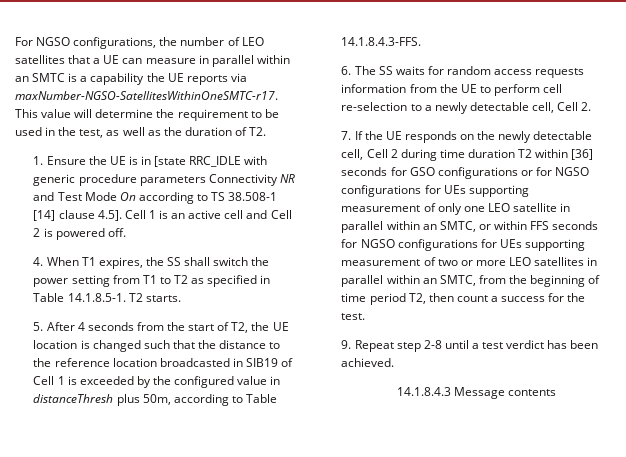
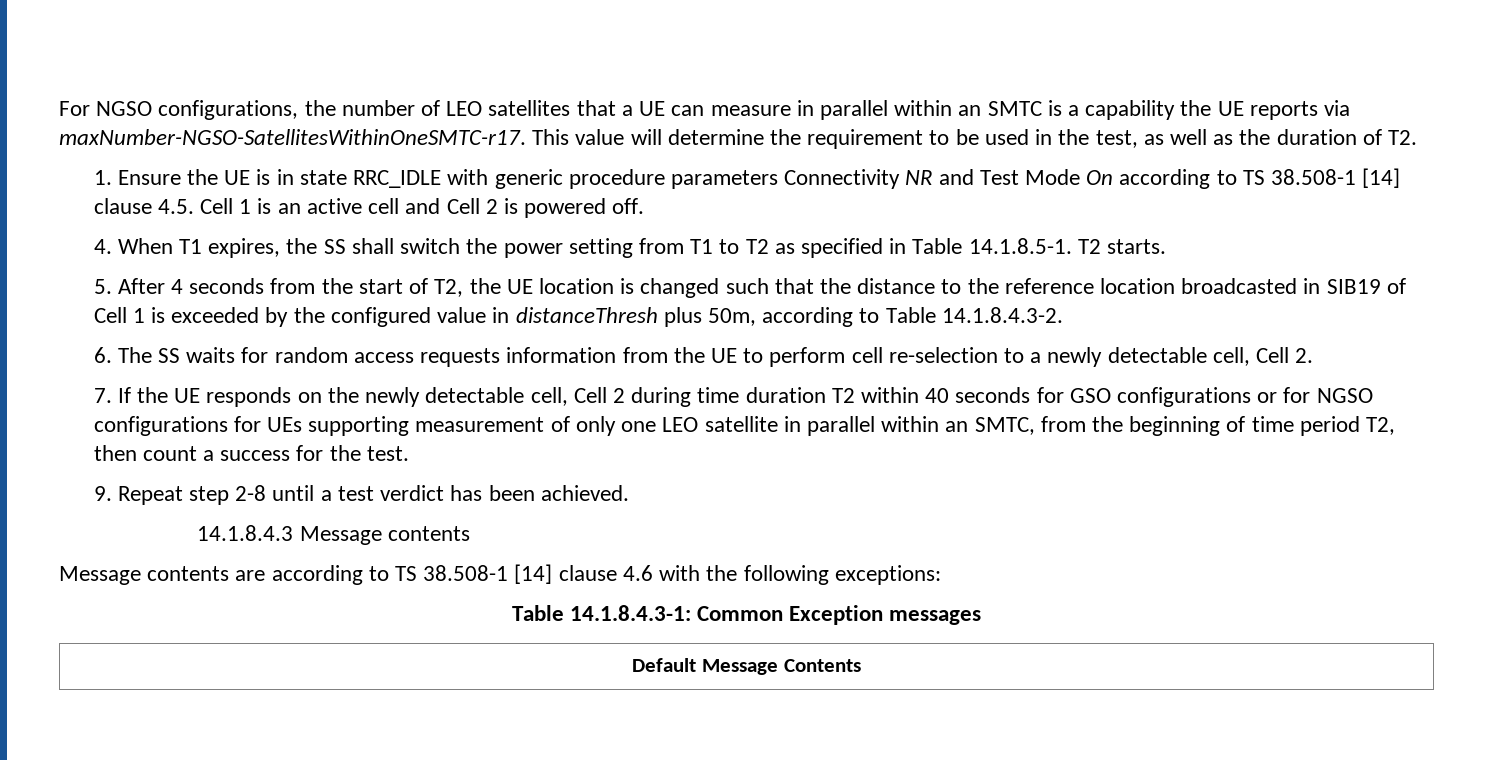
- 1. Ensure the UE is in [state RRC_IDLE with generic procedure parameters Connectivity NR and Test Mode On according to TS 38.508-1 [14] clause 4.5]. Cell 1 is an active cell and Cell 2 is powered off.
+ 1. Ensure the UE is in state RRC_IDLE with generic procedure parameters Connectivity NR and Test Mode On according to TS 38.508-1 [14] clause 4.5. Cell 1 is an active cell and Cell 2 is powered off.
- 5. After 4 seconds from the start of T2, the UE location is changed such that the distance to the reference location broadcasted in SIB19 of Cell 1 is exceeded by the configured value in distanceThresh plus 50m, according to Table 14.1.8.4.3-FFS.
+ 5. After 4 seconds from the start of T2, the UE location is changed such that the distance to the reference location broadcasted in SIB19 of Cell 1 is exceeded by the configured value in distanceThresh plus 50m, according to Table 14.1.8.4.3-2.
- 7. If the UE responds on the newly detectable cell, Cell 2 during time duration T2 within [36] seconds for GSO configurations or for NGSO configurations for UEs supporting measurement of only one LEO satellite in parallel within an SMTC, or within FFS seconds for NGSO configurations for UEs supporting measurement of two or more LEO satellites in parallel within an SMTC, from the beginning of time period T2, then count a success for the test.
+ 7. If the UE responds on the newly detectable cell, Cell 2 during time duration T2 within 40 seconds for GSO configurations or for NGSO configurations for UEs supporting measurement of only one LEO satellite in parallel within an SMTC, from the beginning of time period T2, then count a success for the test.
+ Message contents are according to TS 38.508-1 [14] clause 4.6 with the following exceptions:
+ Table 14.1.8.4.3-1: Common Exception messages
+ Default Message Contents

